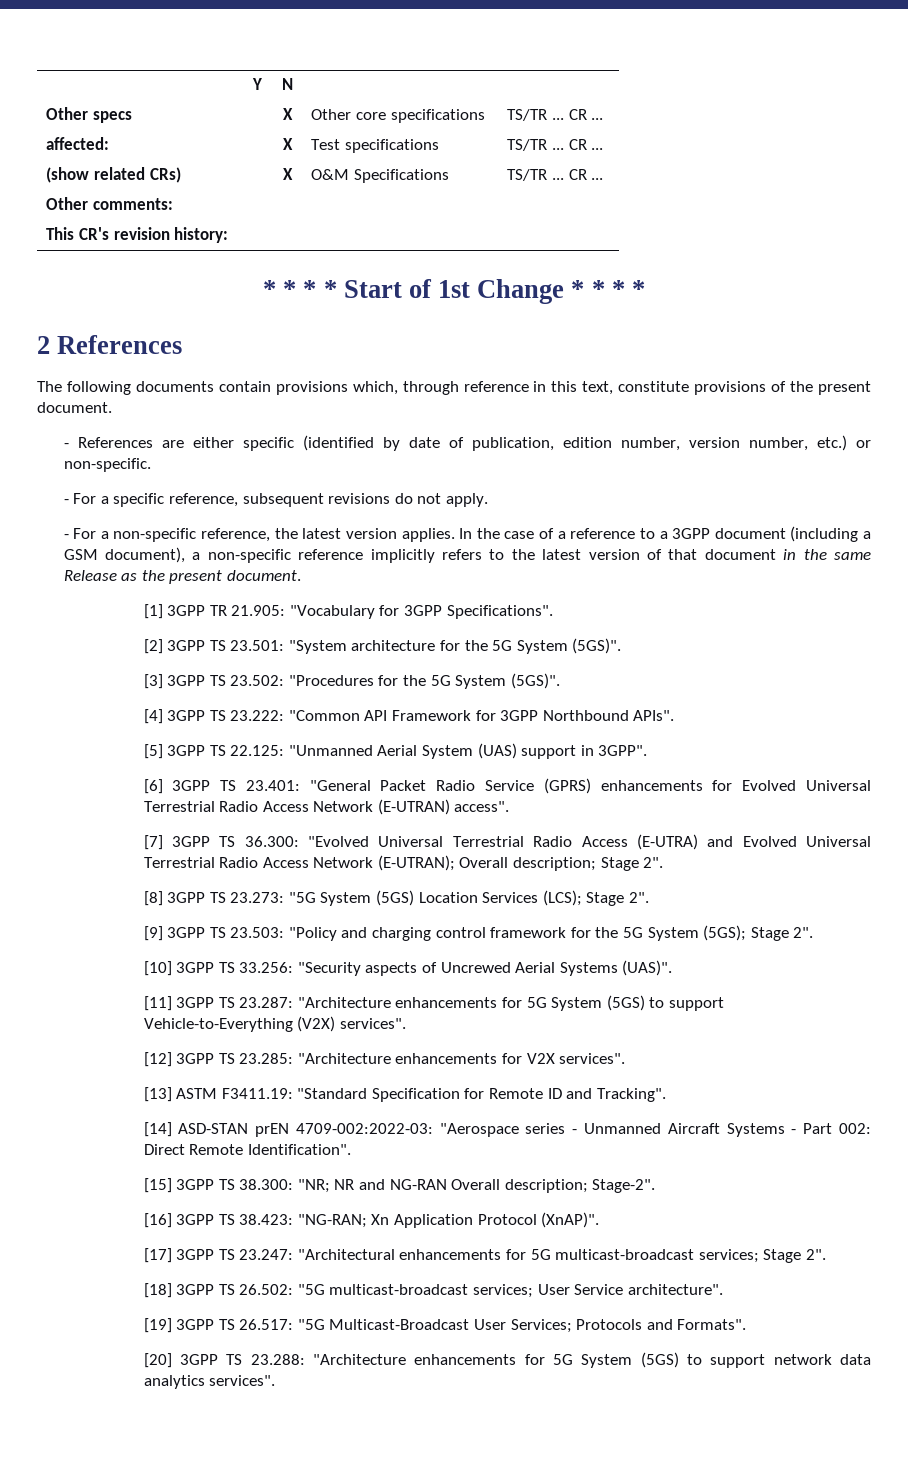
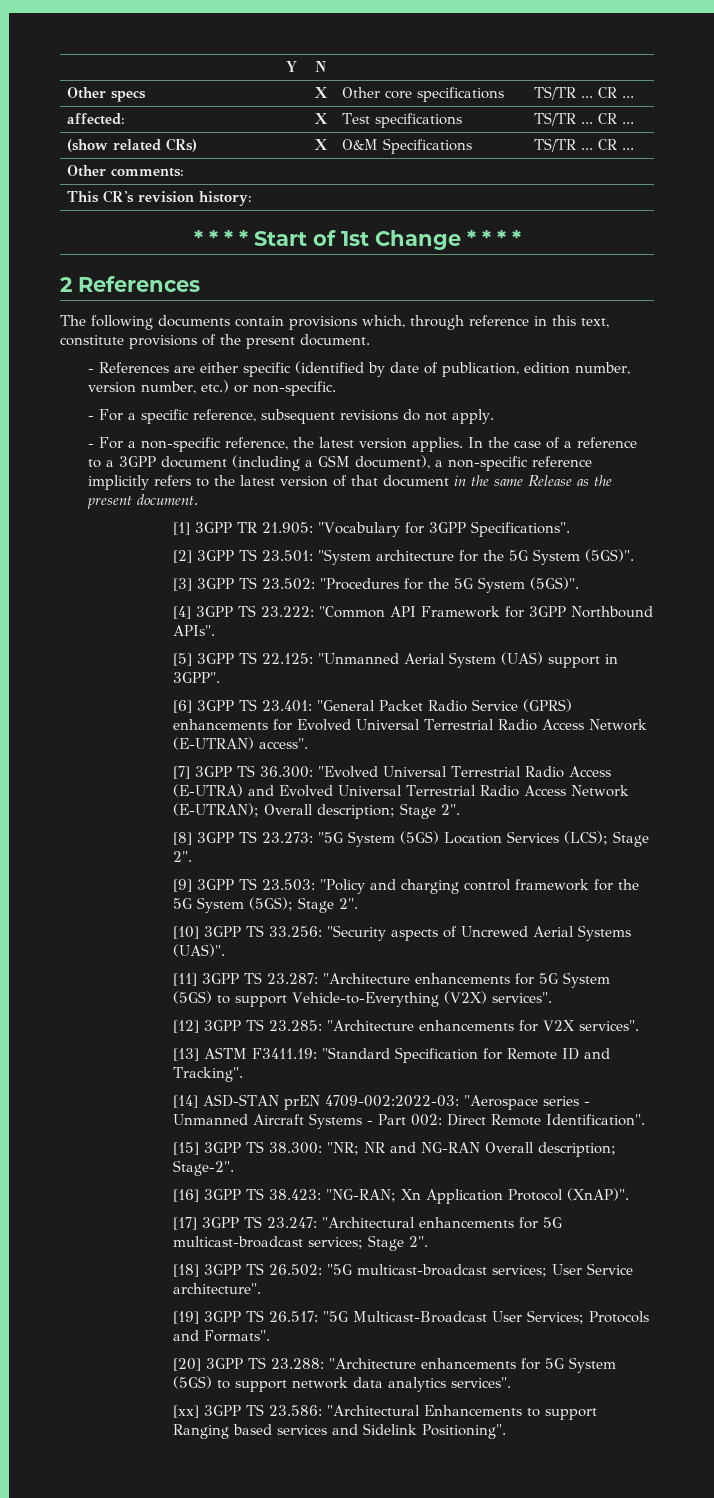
+ [xx] 3GPP TS 23.586: "Architectural Enhancements to support Ranging based services and Sidelink Positioning".

